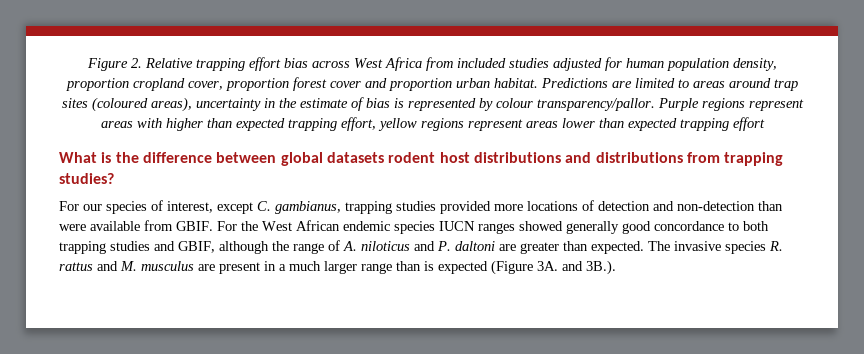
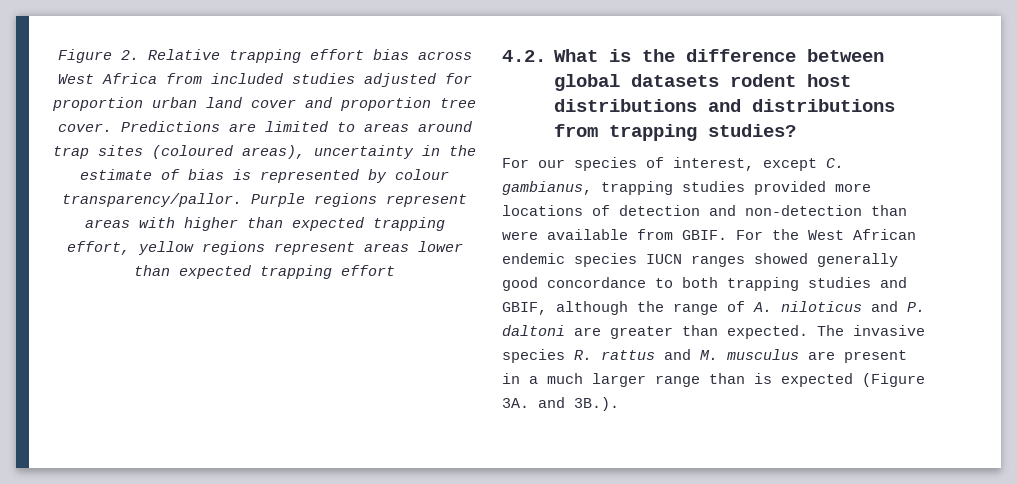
- Figure 2. Relative trapping effort bias across West Africa from included studies adjusted for human population density, proportion cropland cover, proportion forest cover and proportion urban habitat.
+ Figure 2. Relative trapping effort bias across West Africa from included studies adjusted for proportion urban land cover and proportion tree cover.
- What is the difference between global datasets rodent host distributions and distributions from trapping studies?
+ 4.2. What is the difference between global datasets rodent host distributions and distributions from trapping studies?

